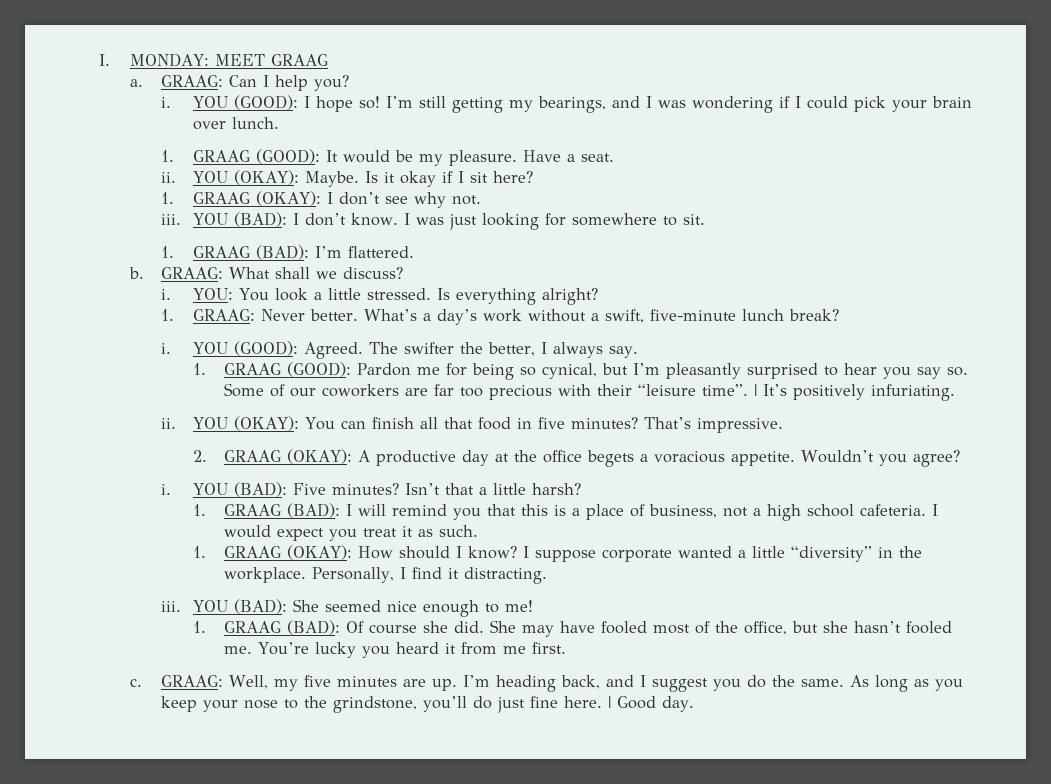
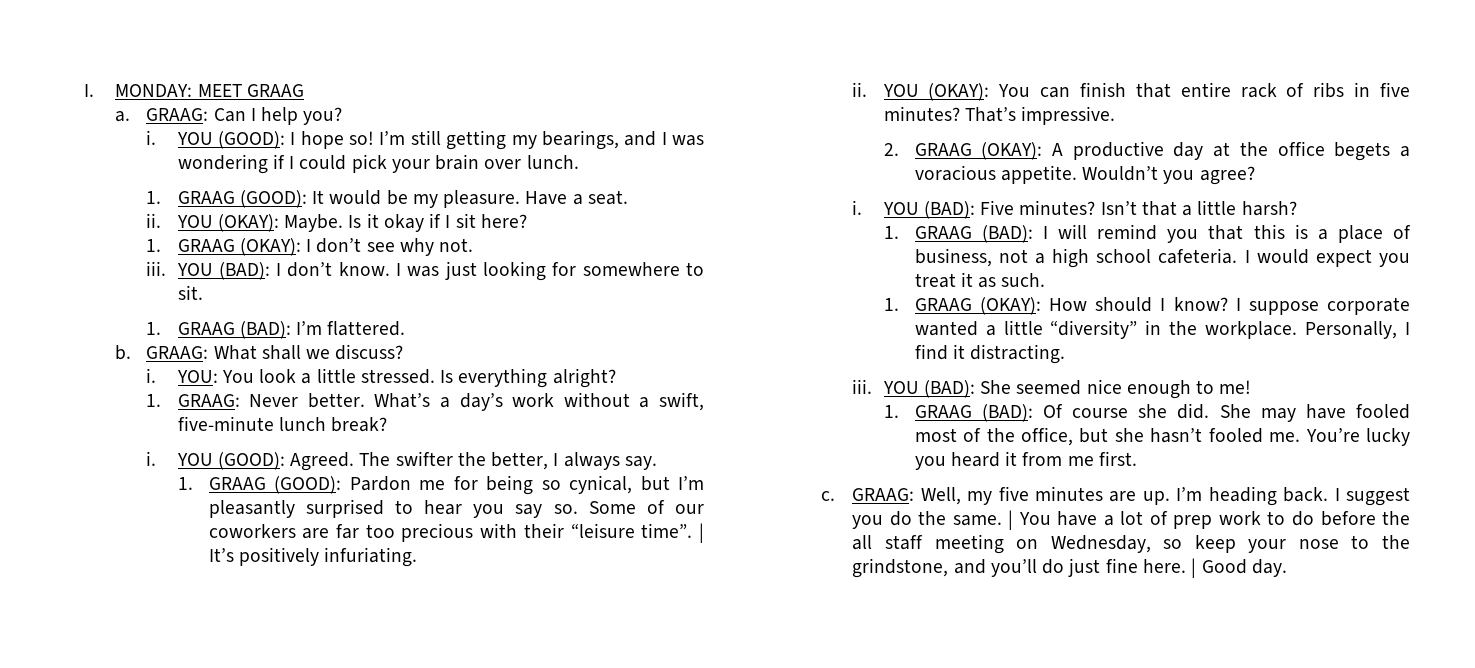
- YOU (OKAY): You can finish all that food in five minutes?
+ YOU (OKAY): You can finish that entire rack of ribs in five minutes?
- I’m heading back, and I suggest you do the same.
+ I’m heading back. I suggest you do the same.
- As long as you keep your nose to the grindstone, you’ll do just fine here.
+ | You have a lot of prep work to do before the all staff meeting on Wednesday, so keep your nose to the grindstone, and you’ll do just fine here.

